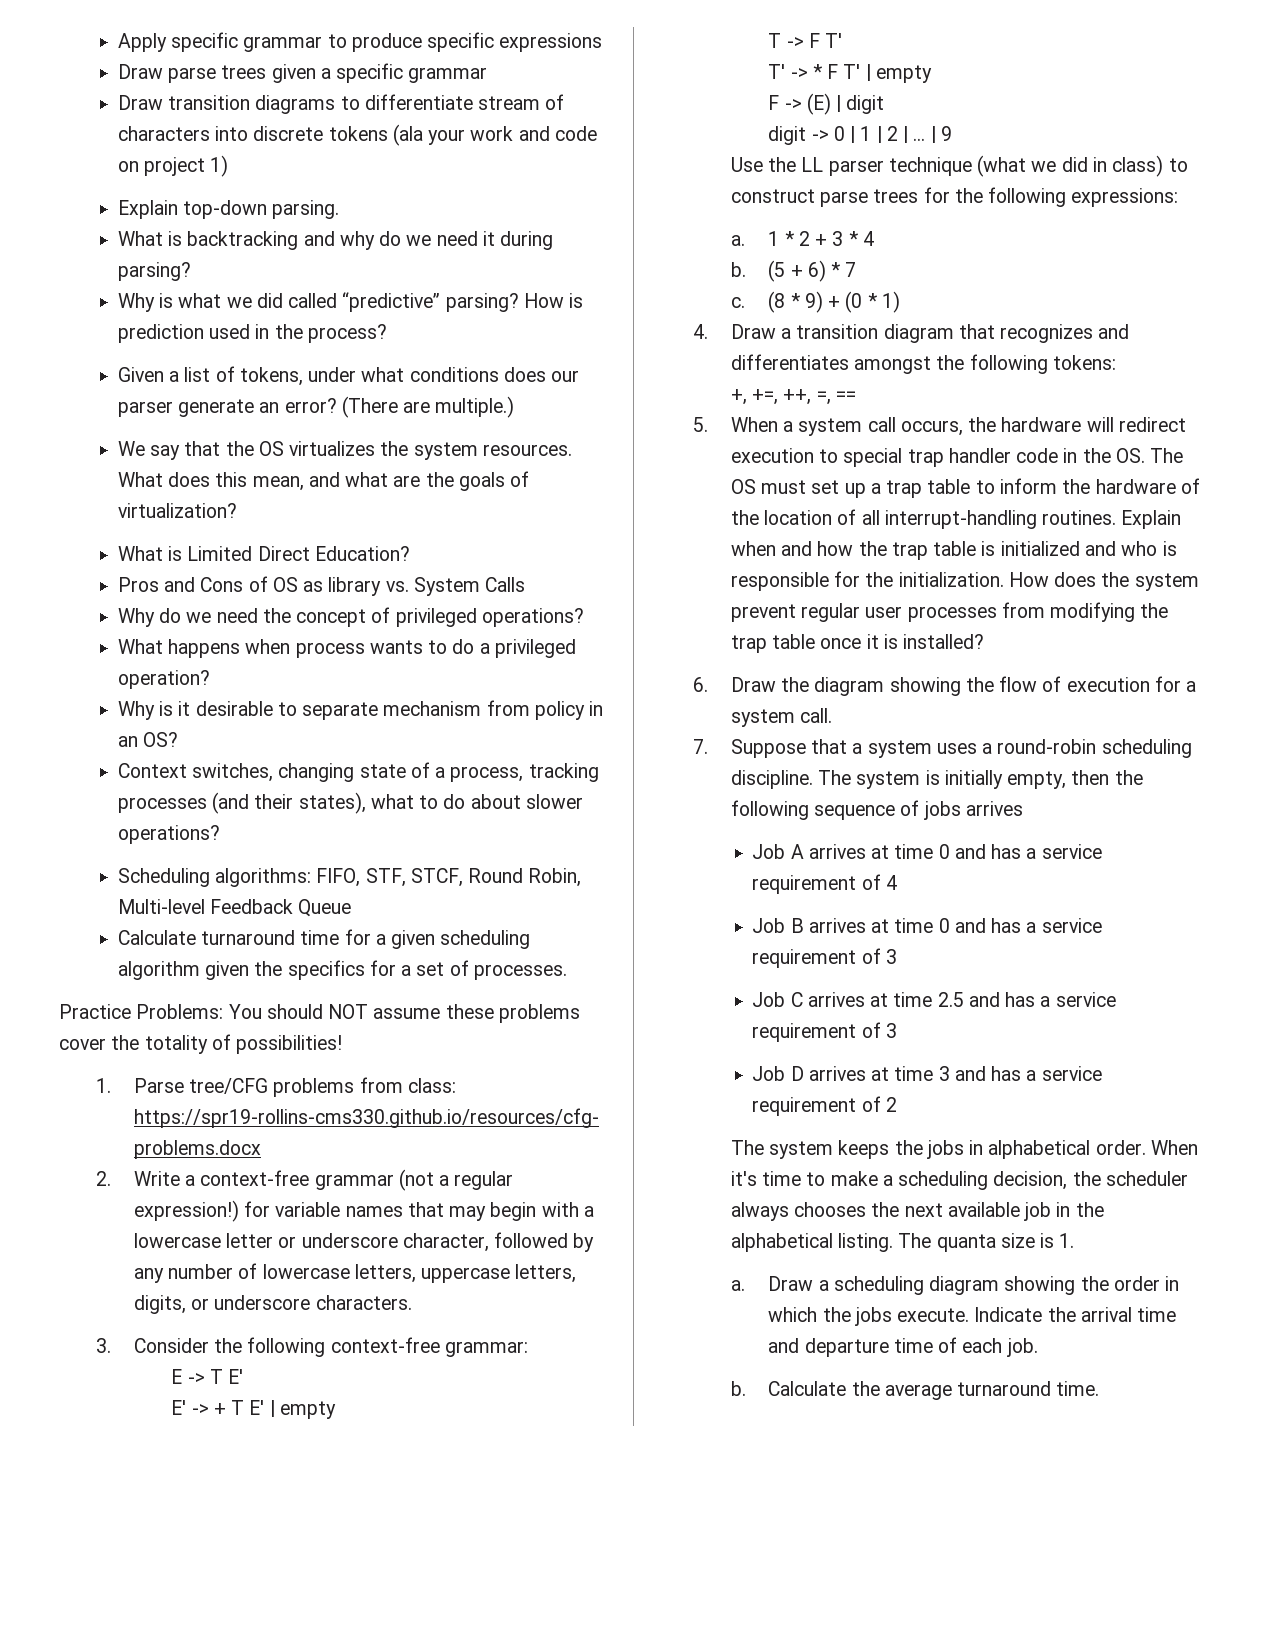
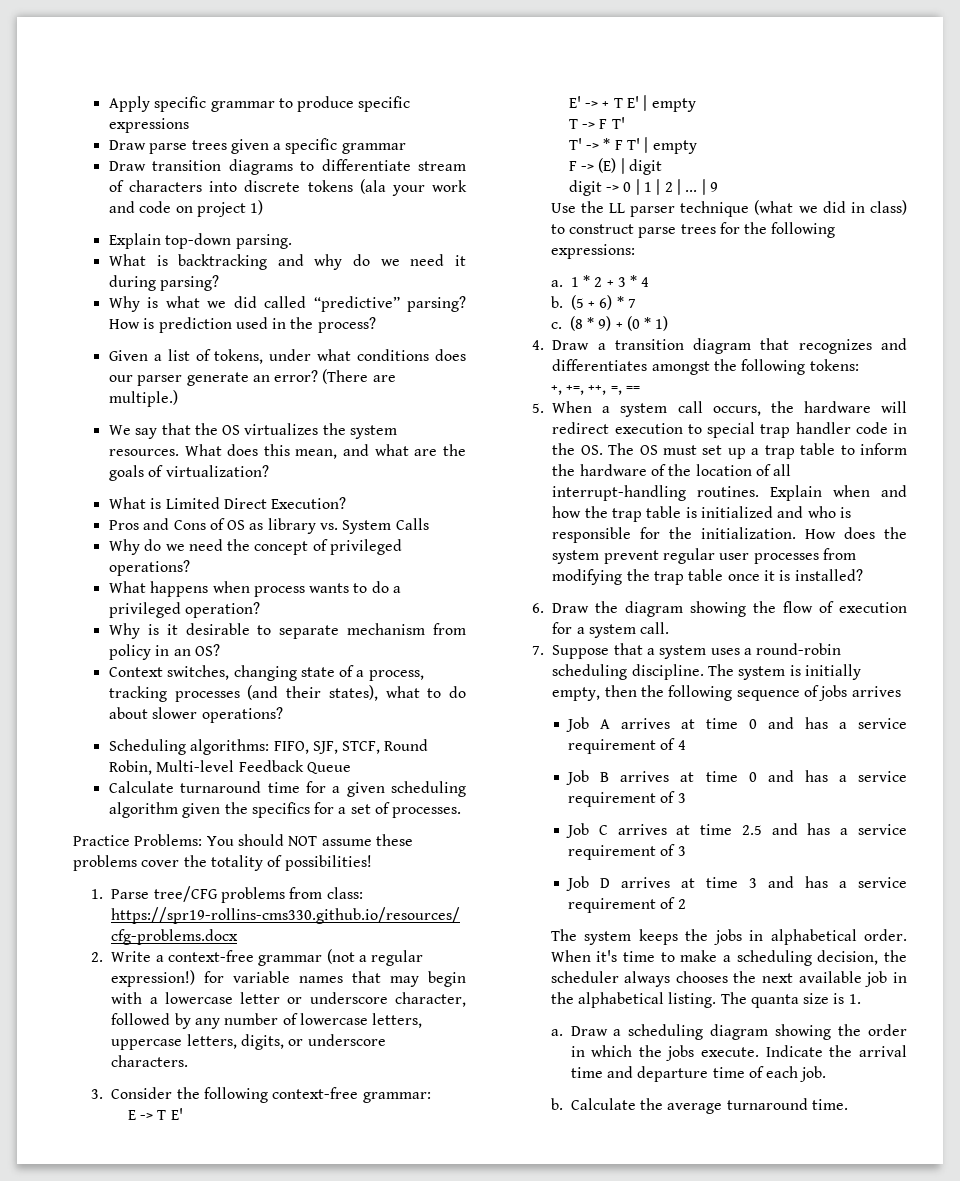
- What is Limited Direct Education?
+ What is Limited Direct Execution?
- Scheduling algorithms: FIFO, STF, STCF, Round Robin, Multi-level Feedback Queue
+ Scheduling algorithms: FIFO, SJF, STCF, Round Robin, Multi-level Feedback Queue

